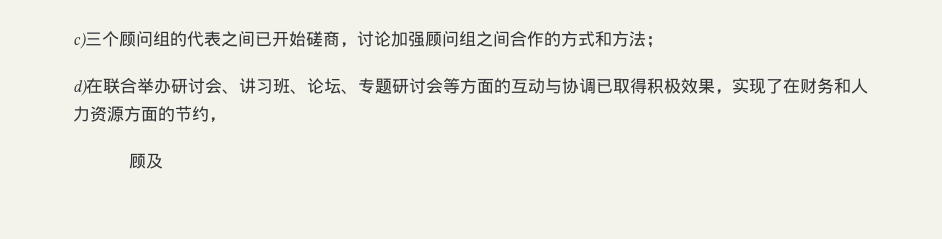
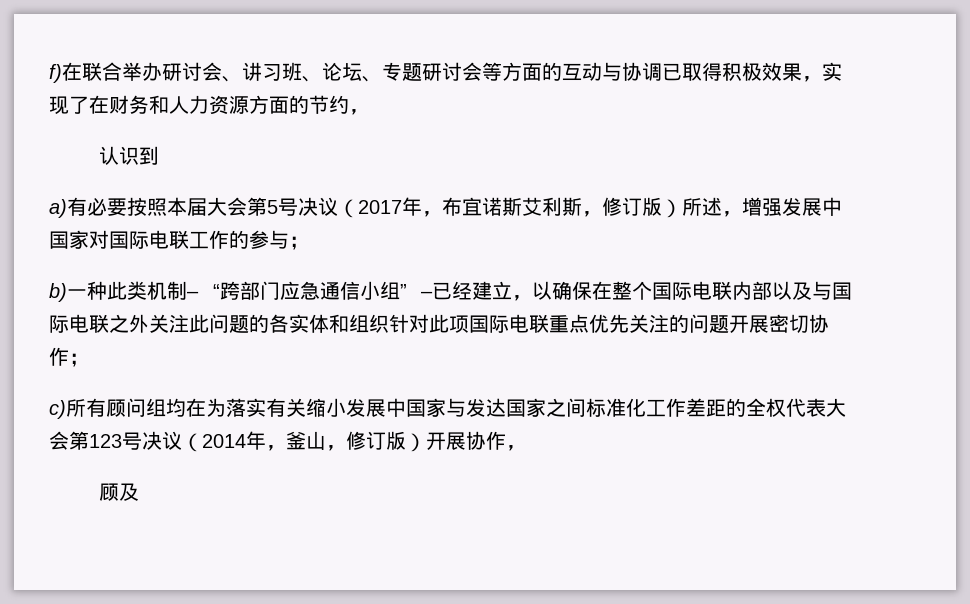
- c)三个顾问组的代表之间已开始磋商，讨论加强顾问组之间合作的方式和方法；
- d)在联合举办研讨会、讲习班、论坛、专题研讨会等方面的互动与协调已取得积极效果，实现了在财务和人力资源方面的节约，
+ f)在联合举办研讨会、讲习班、论坛、专题研讨会等方面的互动与协调已取得积极效果，实现了在财务和人力资源方面的节约，
+ 认识到
+ a)有必要按照本届大会第5号决议（2017年，布宜诺斯艾利斯，修订版）所述，增强发展中国家对国际电联工作的参与；
+ b)一种此类机制– “跨部门应急通信小组” –已经建立，以确保在整个国际电联内部以及与国际电联之外关注此问题的各实体和组织针对此项国际电联重点优先关注的问题开展密切协作；
+ c)所有顾问组均在为落实有关缩小发展中国家与发达国家之间标准化工作差距的全权代表大会第123号决议（2014年，釜山，修订版）开展协作，

